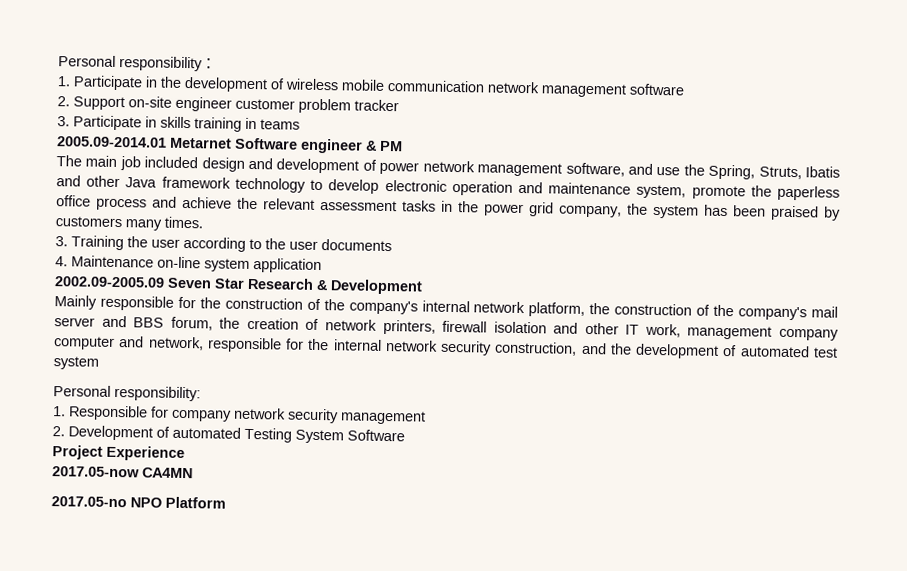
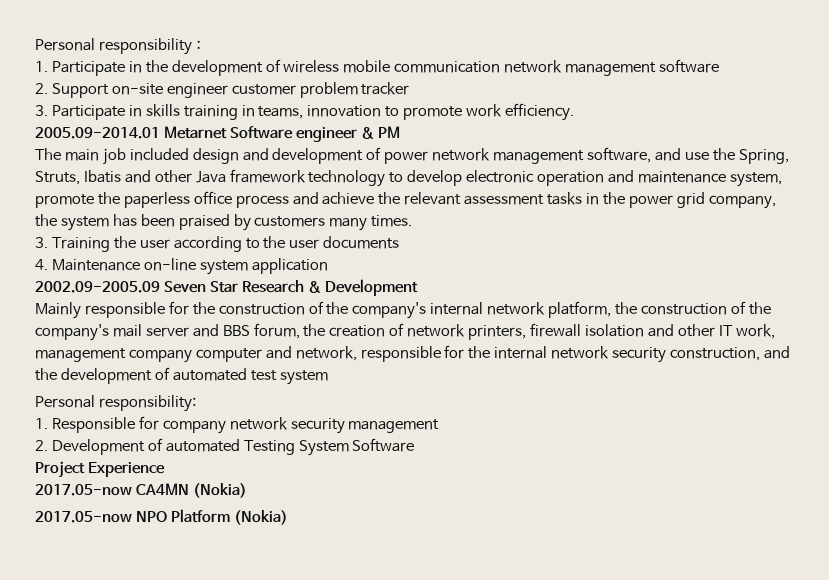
- 3. Participate in skills training in teams
+ 3. Participate in skills training in teams, innovation to promote work efficiency.
- 2017.05-now CA4MN
- 2017.05-no NPO Platform
+ 2017.05-now CA4MN (Nokia)
+ 2017.05-now NPO Platform (Nokia)

